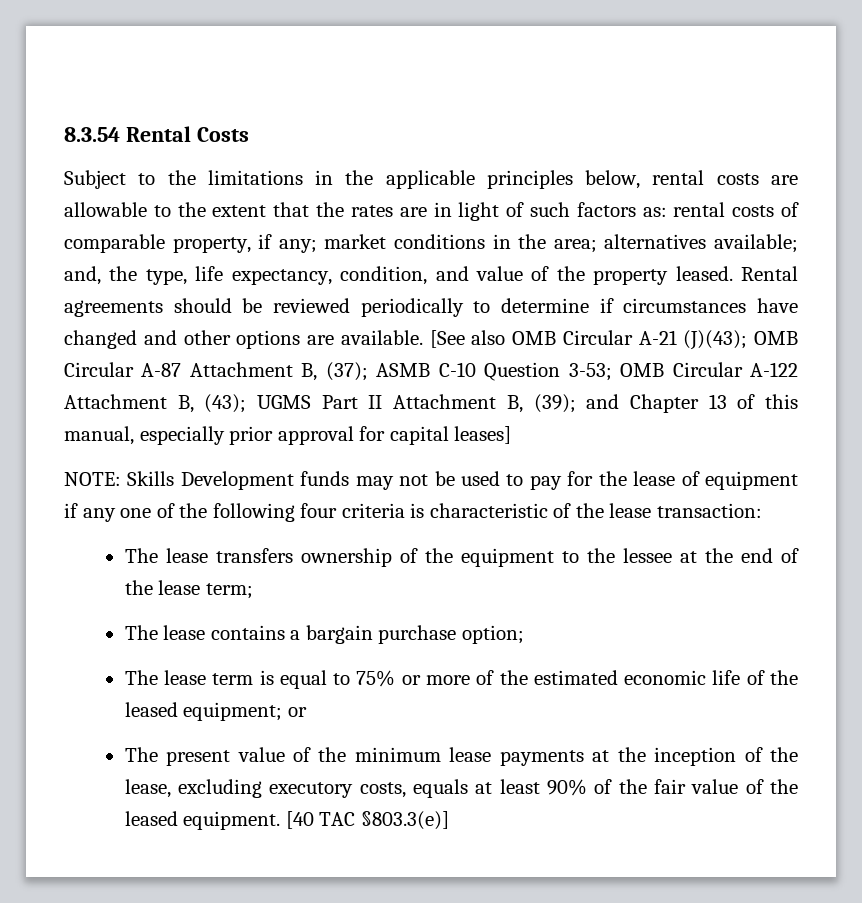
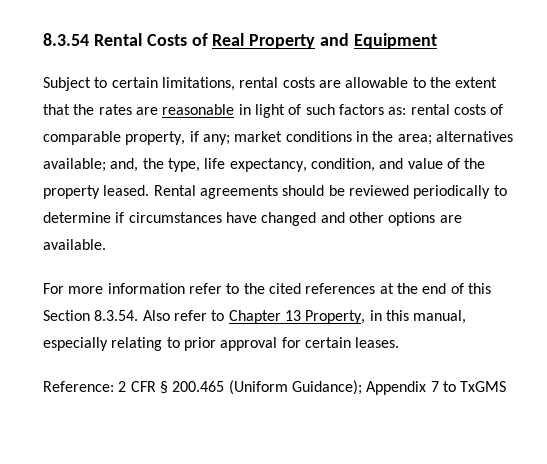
- 8.3.54 Rental Costs
- Subject to the limitations in the applicable principles below, rental costs are allowable to the extent that the rates are in light of such factors as: rental costs of comparable property, if any; market conditions in the area; alternatives available; and, the type, life expectancy, condition, and value of the property leased.
+ 8.3.54 Rental Costs of Real Property and Equipment
+ Subject to certain limitations, rental costs are allowable to the extent that the rates are reasonable in light of such factors as: rental costs of comparable property, if any; market conditions in the area; alternatives available; and, the type, life expectancy, condition, and value of the property leased.
- Rental agreements should be reviewed periodically to determine if circumstances have changed and other options are available. [See also OMB Circular A-21 (J)(43); OMB Circular A-87 Attachment B, (37); ASMB C-10 Question 3-53; OMB Circular A-122 Attachment B, (43); UGMS Part II Attachment B, (39); and Chapter 13 of this manual, especially prior approval for capital leases]
- NOTE: Skills Development funds may not be used to pay for the lease of equipment if any one of the following four criteria is characteristic of the lease transaction:
- The lease transfers ownership of the equipment to the lessee at the end of the lease term;
- The lease contains a bargain purchase option;
- The lease term is equal to 75% or more of the estimated economic life of the leased equipment; or
- The present value of the minimum lease payments at the inception of the lease, excluding executory costs, equals at least 90% of the fair value of the leased equipment. [40 TAC §803.3(e)]
+ Rental agreements should be reviewed periodically to determine if circumstances have changed and other options are available.
+ For more information refer to the cited references at the end of this Section 8.3.54. Also refer to Chapter 13 Property, in this manual, especially relating to prior approval for certain leases.
+ Reference: 2 CFR § 200.465 (Uniform Guidance); Appendix 7 to TxGMS

